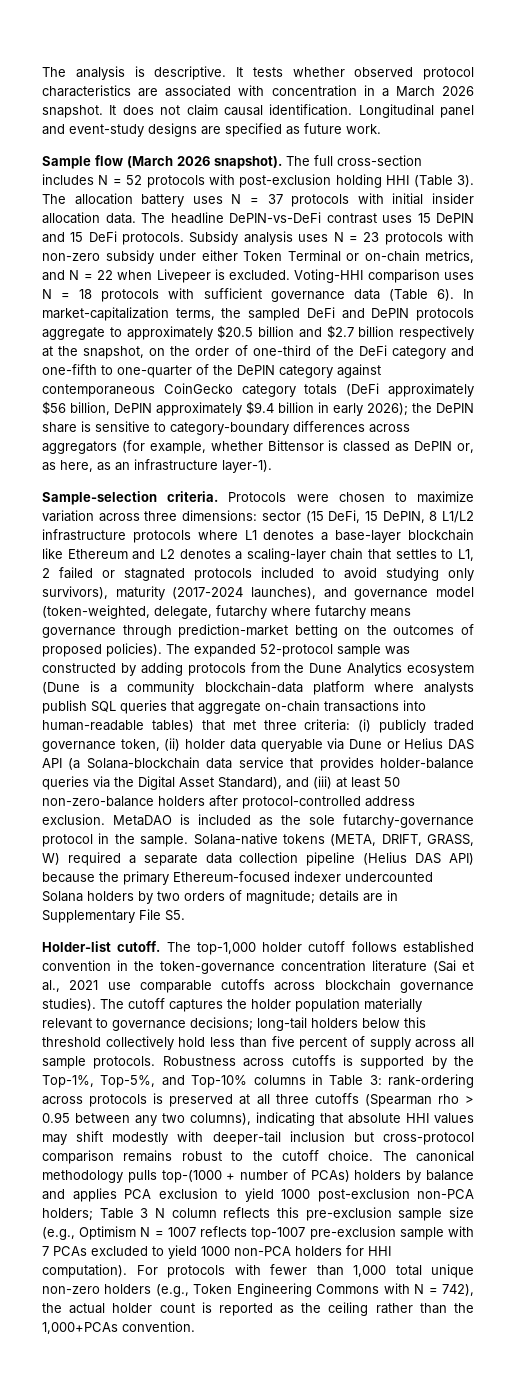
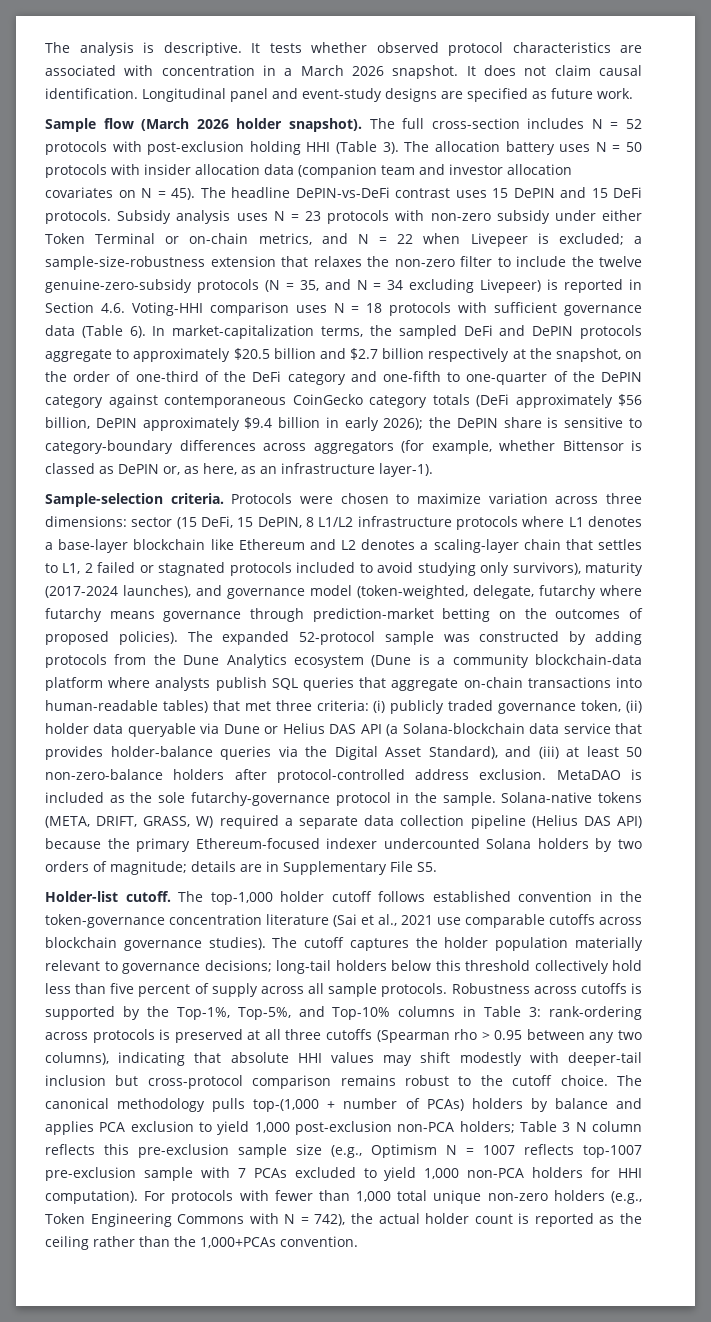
- Sample flow (March 2026 snapshot).
+ Sample flow (March 2026 holder snapshot).
- The allocation battery uses N = 37 protocols with initial insider allocation data.
+ The allocation battery uses N = 50 protocols with insider allocation data (companion team and investor allocation covariates on N = 45).
- Subsidy analysis uses N = 23 protocols with non-zero subsidy under either Token Terminal or on-chain metrics, and N = 22 when Livepeer is excluded. Voting-HHI comparison uses N = 18 protocols with sufficient governance data (Table 6).
+ Subsidy analysis uses N = 23 protocols with non-zero subsidy under either Token Terminal or on-chain metrics, and N = 22 when Livepeer is excluded; a sample-size-robustness extension that relaxes the non-zero filter to include the twelve genuine-zero-subsidy protocols (N = 35, and N = 34 excluding Livepeer) is reported in Section 4.6. Voting-HHI comparison uses N = 18 protocols with sufficient governance data (Table 6).
- The canonical methodology pulls top-(1000 + number of PCAs) holders by balance and applies PCA exclusion to yield 1000 post-exclusion non-PCA holders; Table 3 N column reflects this pre-exclusion sample size (e.g., Optimism N = 1007 reflects top-1007 pre-exclusion sample with 7 PCAs excluded to yield 1000 non-PCA holders for HHI computation).
+ The canonical methodology pulls top-(1,000 + number of PCAs) holders by balance and applies PCA exclusion to yield 1,000 post-exclusion non-PCA holders; Table 3 N column reflects this pre-exclusion sample size (e.g., Optimism N = 1007 reflects top-1007 pre-exclusion sample with 7 PCAs excluded to yield 1,000 non-PCA holders for HHI computation).

